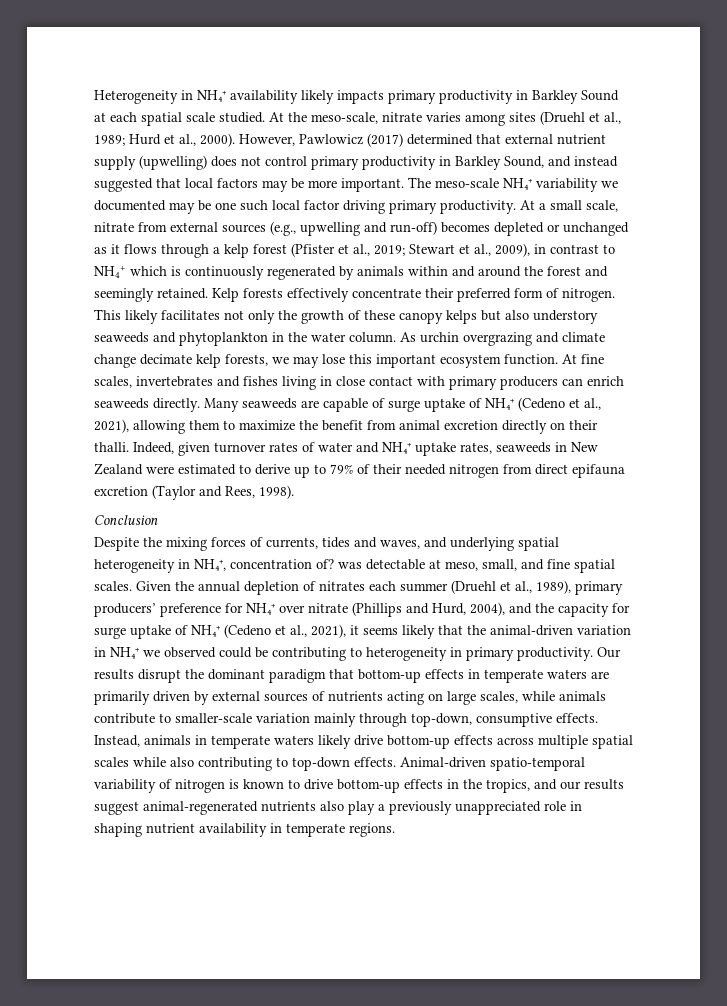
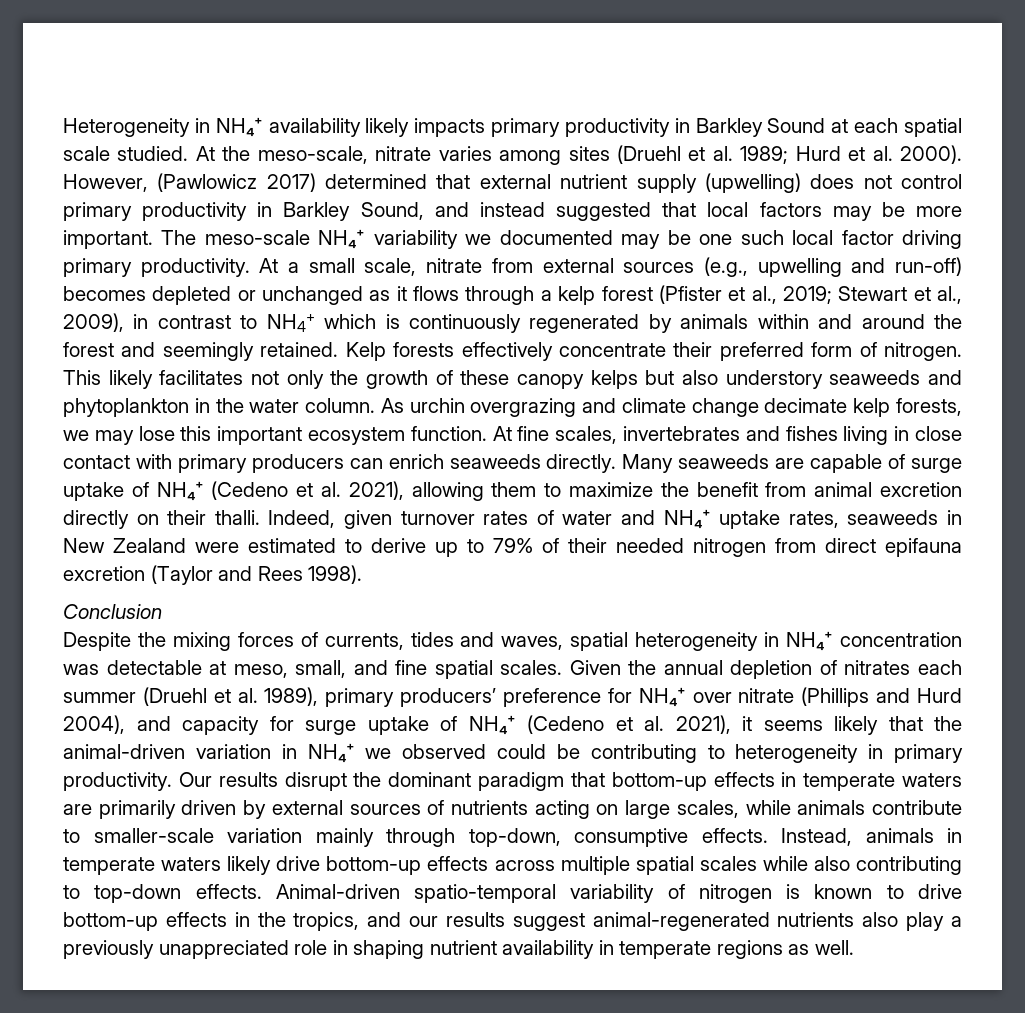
- At the meso-scale, nitrate varies among sites (Druehl et al., 1989; Hurd et al., 2000).
+ At the meso-scale, nitrate varies among sites (Druehl et al. 1989; Hurd et al. 2000).
- However, Pawlowicz (2017) determined that external nutrient supply (upwelling) does not control primary productivity in Barkley Sound, and instead suggested that local factors may be more important.
+ However, (Pawlowicz 2017) determined that external nutrient supply (upwelling) does not control primary productivity in Barkley Sound, and instead suggested that local factors may be more important.
- Many seaweeds are capable of surge uptake of NH₄⁺ (Cedeno et al., 2021), allowing them to maximize the benefit from animal excretion directly on their thalli.
+ Many seaweeds are capable of surge uptake of NH₄⁺ (Cedeno et al. 2021), allowing them to maximize the benefit from animal excretion directly on their thalli.
- Indeed, given turnover rates of water and NH₄⁺ uptake rates, seaweeds in New Zealand were estimated to derive up to 79% of their needed nitrogen from direct epifauna excretion (Taylor and Rees, 1998).
+ Indeed, given turnover rates of water and NH₄⁺ uptake rates, seaweeds in New Zealand were estimated to derive up to 79% of their needed nitrogen from direct epifauna excretion (Taylor and Rees 1998).
- Despite the mixing forces of currents, tides and waves, and underlying spatial heterogeneity in NH₄⁺, concentration of? was detectable at meso, small, and fine spatial scales.
+ Despite the mixing forces of currents, tides and waves, spatial heterogeneity in NH₄⁺ concentration was detectable at meso, small, and fine spatial scales.
- Given the annual depletion of nitrates each summer (Druehl et al., 1989), primary producers’ preference for NH₄⁺ over nitrate (Phillips and Hurd, 2004), and the capacity for surge uptake of NH₄⁺ (Cedeno et al., 2021), it seems likely that the animal-driven variation in NH₄⁺ we observed could be contributing to heterogeneity in primary productivity.
+ Given the annual depletion of nitrates each summer (Druehl et al. 1989), primary producers’ preference for NH₄⁺ over nitrate (Phillips and Hurd 2004), and capacity for surge uptake of NH₄⁺ (Cedeno et al. 2021), it seems likely that the animal-driven variation in NH₄⁺ we observed could be contributing to heterogeneity in primary productivity.
- Animal-driven spatio-temporal variability of nitrogen is known to drive bottom-up effects in the tropics, and our results suggest animal-regenerated nutrients also play a previously unappreciated role in shaping nutrient availability in temperate regions.
+ Animal-driven spatio-temporal variability of nitrogen is known to drive bottom-up effects in the tropics, and our results suggest animal-regenerated nutrients also play a previously unappreciated role in shaping nutrient availability in temperate regions as well.

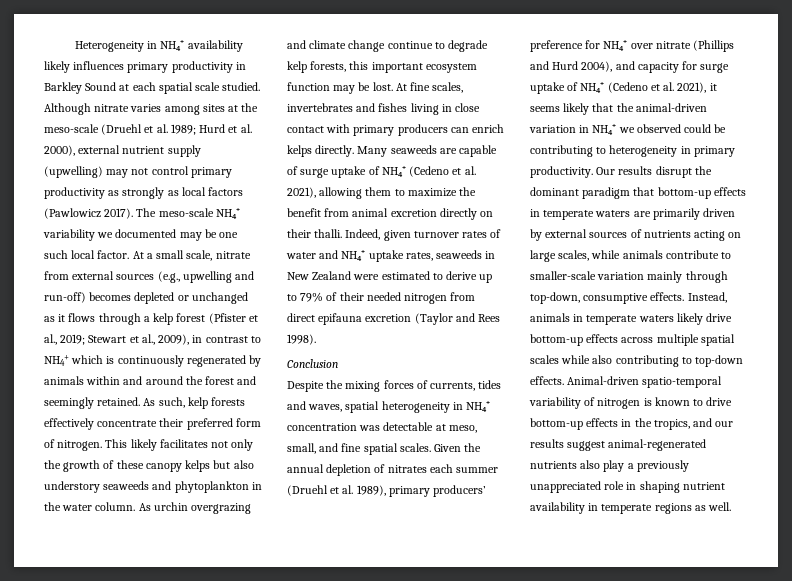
- Heterogeneity in NH₄⁺ availability likely impacts primary productivity in Barkley Sound at each spatial scale studied.
+ Heterogeneity in NH₄⁺ availability likely influences primary productivity in Barkley Sound at each spatial scale studied.
- At the meso-scale, nitrate varies among sites (Druehl et al. 1989; Hurd et al. 2000). However, (Pawlowicz 2017) determined that external nutrient supply (upwelling) does not control primary productivity in Barkley Sound, and instead suggested that local factors may be more important.
+ Although nitrate varies among sites at the meso-scale (Druehl et al. 1989; Hurd et al. 2000), external nutrient supply (upwelling) may not control primary productivity as strongly as local factors (Pawlowicz 2017).
- The meso-scale NH₄⁺ variability we documented may be one such local factor driving primary productivity.
+ The meso-scale NH₄⁺ variability we documented may be one such local factor.
- Kelp forests effectively concentrate their preferred form of nitrogen.
+ As such, kelp forests effectively concentrate their preferred form of nitrogen.
- As urchin overgrazing and climate change decimate kelp forests, we may lose this important ecosystem function.
+ As urchin overgrazing and climate change continue to degrade kelp forests, this important ecosystem function may be lost.
- At fine scales, invertebrates and fishes living in close contact with primary producers can enrich seaweeds directly.
+ At fine scales, invertebrates and fishes living in close contact with primary producers can enrich kelps directly.

